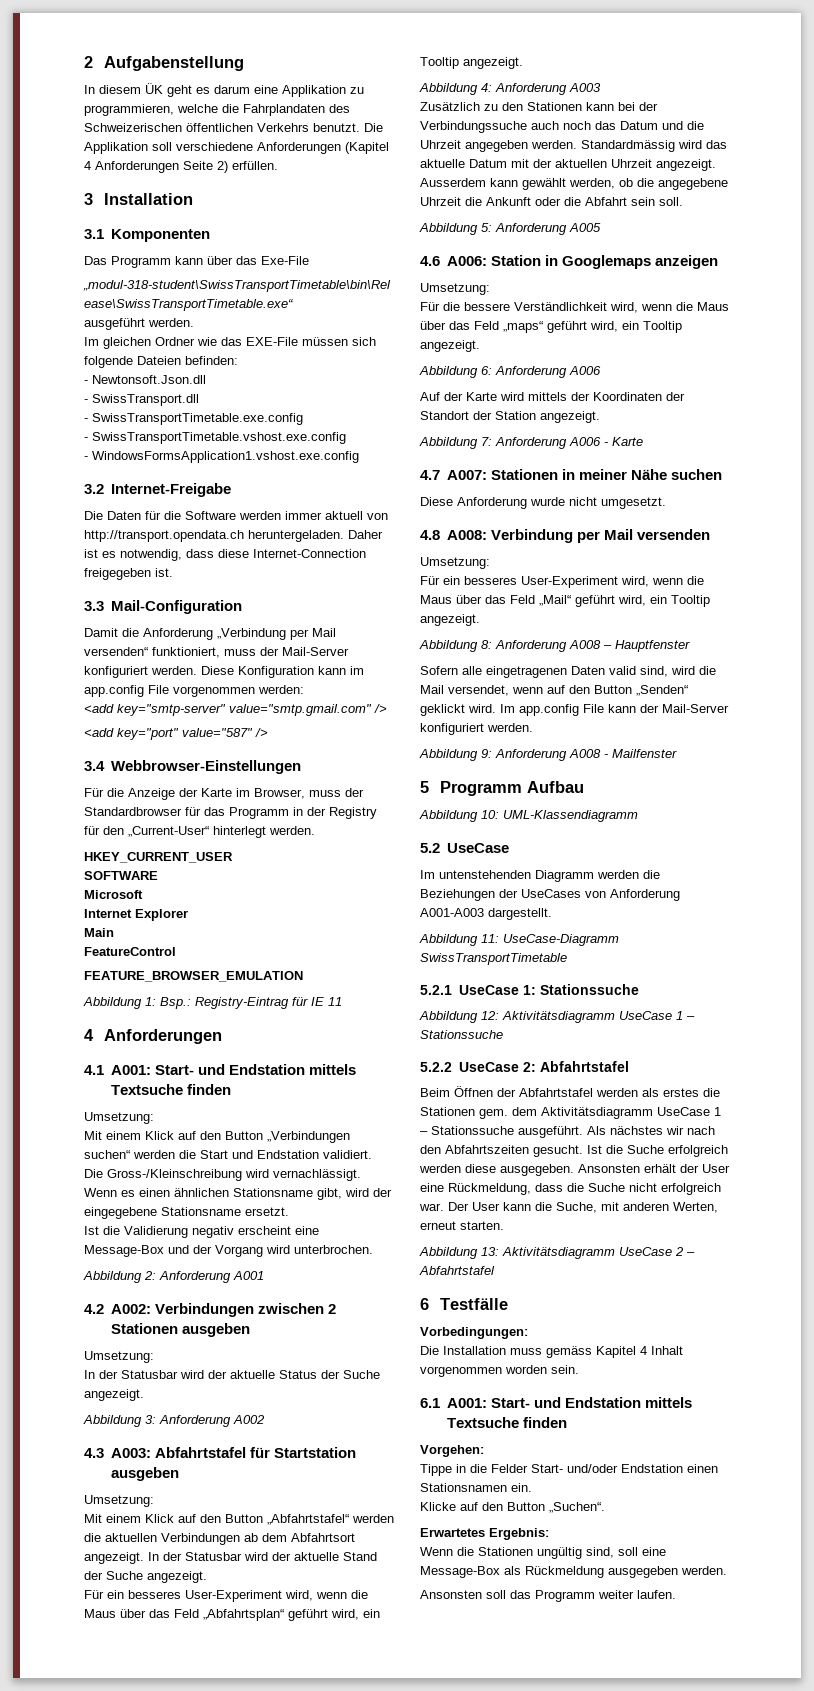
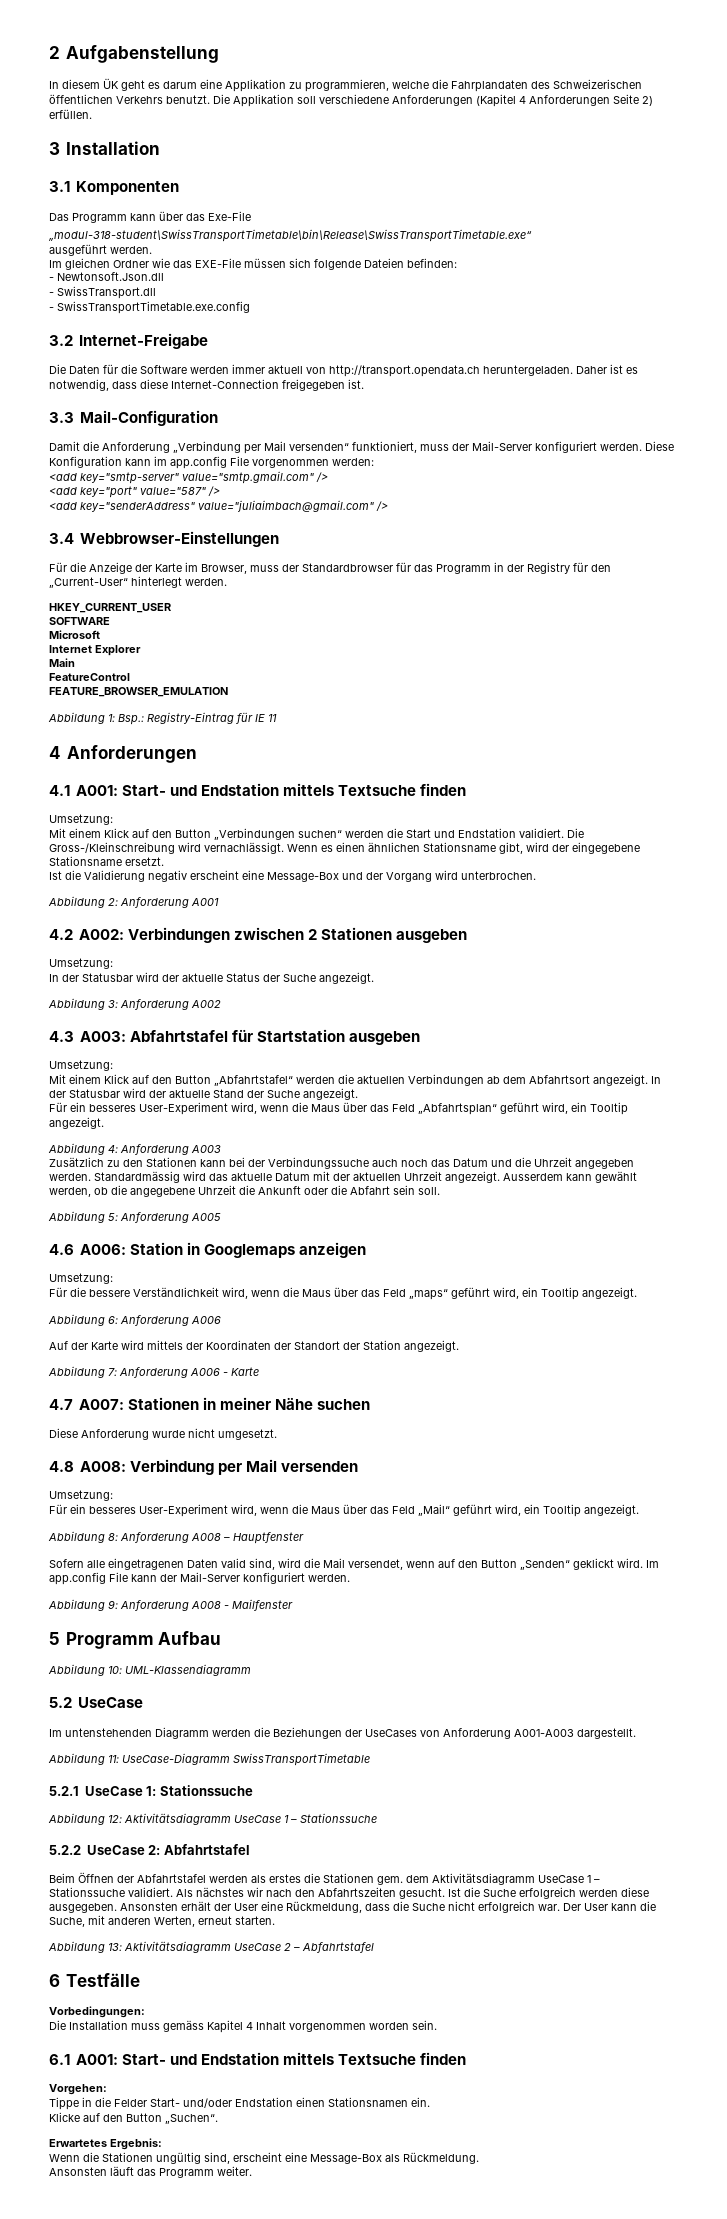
- - SwissTransportTimetable.vshost.exe.config
- - WindowsFormsApplication1.vshost.exe.config
+ <add key="senderAddress" value="juliaimbach@gmail.com" />
- Beim Öffnen der Abfahrtstafel werden als erstes die Stationen gem. dem Aktivitätsdiagramm UseCase 1 – Stationssuche ausgeführt.
+ Beim Öffnen der Abfahrtstafel werden als erstes die Stationen gem. dem Aktivitätsdiagramm UseCase 1 – Stationssuche validiert.
- Wenn die Stationen ungültig sind, soll eine Message-Box als Rückmeldung ausgegeben werden.
- Ansonsten soll das Programm weiter laufen.
+ Wenn die Stationen ungültig sind, erscheint eine Message-Box als Rückmeldung.
+ Ansonsten läuft das Programm weiter.

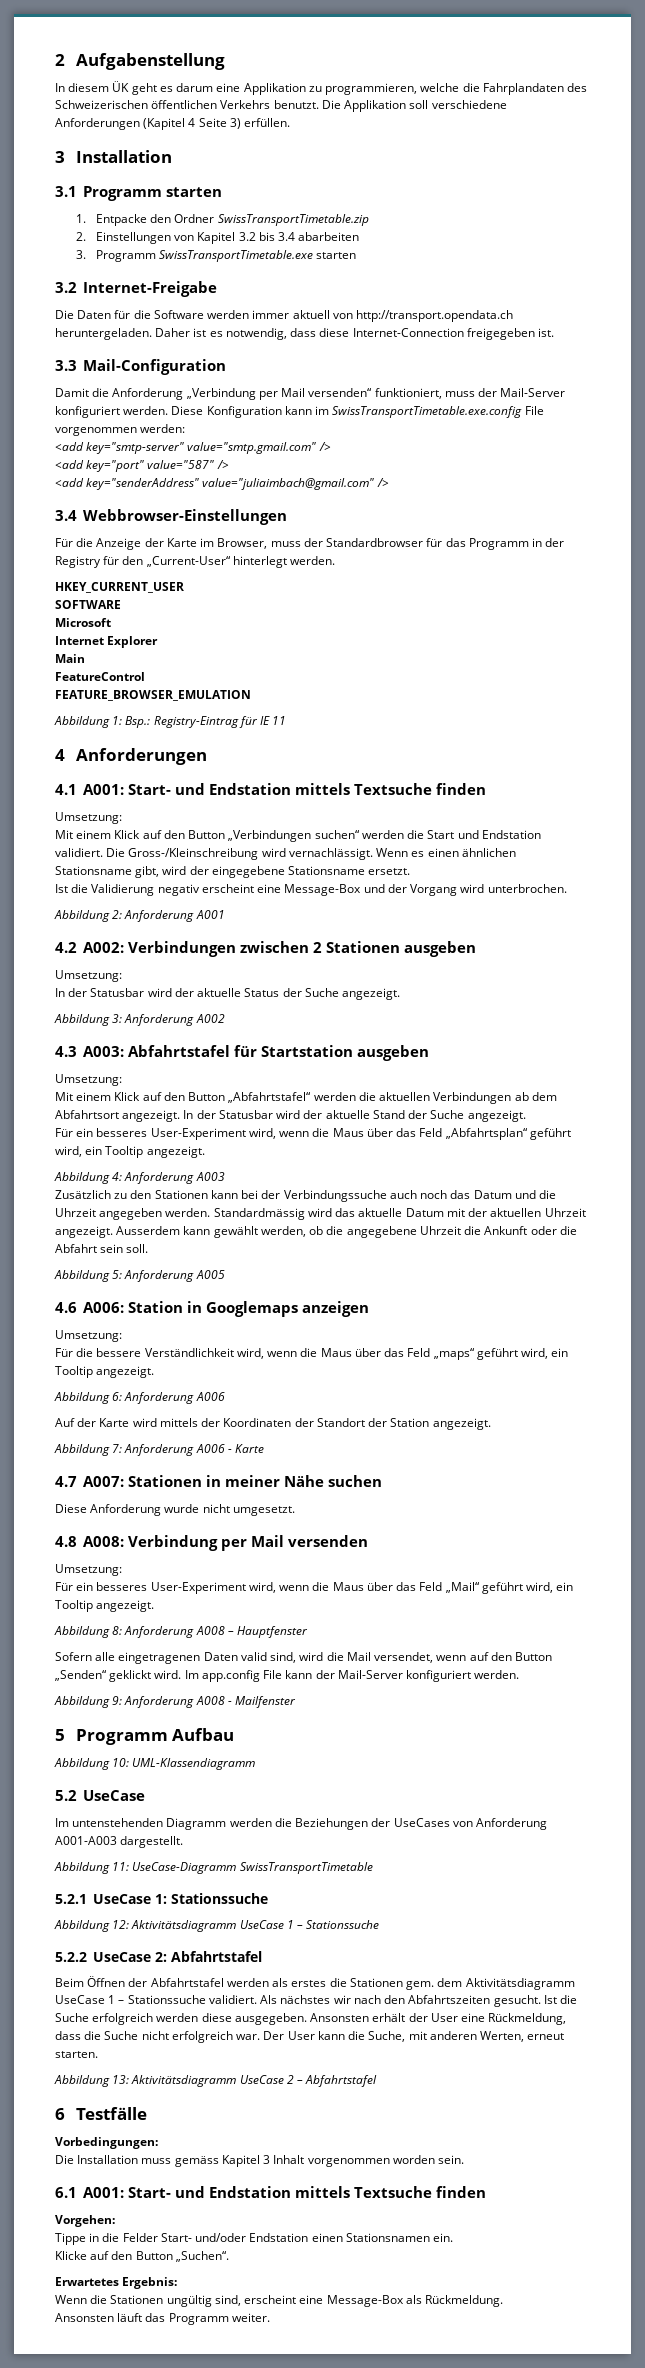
- Die Applikation soll verschiedene Anforderungen (Kapitel 4 Anforderungen Seite 2) erfüllen.
+ Die Applikation soll verschiedene Anforderungen (Kapitel 4 Seite 3) erfüllen.
- 3.1 Komponenten
- Das Programm kann über das Exe-File
- „modul-318-student\SwissTransportTimetable\bin\Release\SwissTransportTimetable.exe“
- ausgeführt werden.
- Im gleichen Ordner wie das EXE-File müssen sich folgende Dateien befinden:
- - Newtonsoft.Json.dll
- - SwissTransport.dll
- - SwissTransportTimetable.exe.config
+ 3.1 Programm starten
+ 1. Entpacke den Ordner SwissTransportTimetable.zip
+ 2. Einstellungen von Kapitel 3.2 bis 3.4 abarbeiten
+ 3. Programm SwissTransportTimetable.exe starten
- Diese Konfiguration kann im app.config File vorgenommen werden:
+ Diese Konfiguration kann im SwissTransportTimetable.exe.config File vorgenommen werden:
- Die Installation muss gemäss Kapitel 4 Inhalt vorgenommen worden sein.
+ Die Installation muss gemäss Kapitel 3 Inhalt vorgenommen worden sein.

